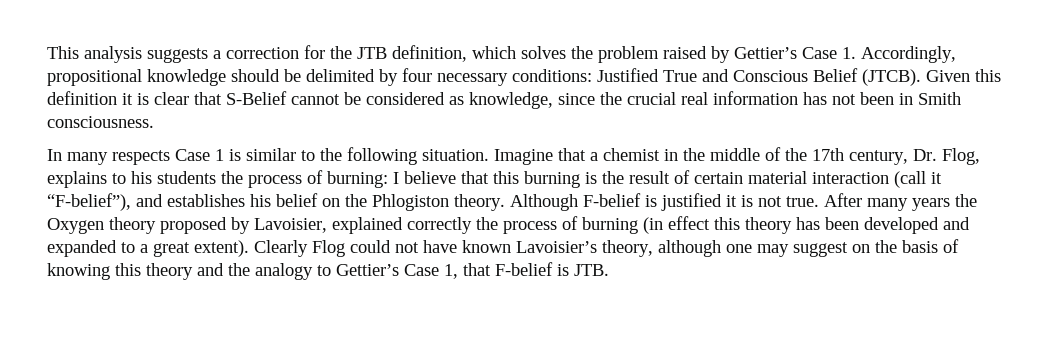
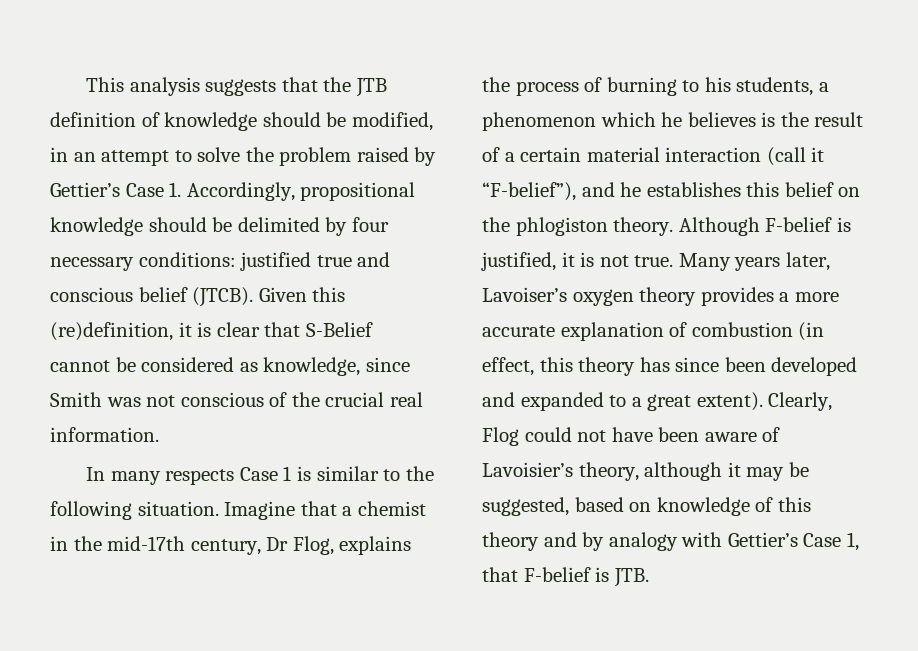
- This analysis suggests a correction for the JTB definition, which solves the problem raised by Gettier’s Case 1. Accordingly, propositional knowledge should be delimited by four necessary conditions: Justified True and Conscious Belief (JTCB).
+ This analysis suggests that the JTB definition of knowledge should be modified, in an attempt to solve the problem raised by Gettier’s Case 1. Accordingly, propositional knowledge should be delimited by four necessary conditions: justified true and conscious belief (JTCB).
- Given this definition it is clear that S-Belief cannot be considered as knowledge, since the crucial real information has not been in Smith consciousness.
+ Given this (re)definition, it is clear that S-Belief cannot be considered as knowledge, since Smith was not conscious of the crucial real information.
- Imagine that a chemist in the middle of the 17th century, Dr. Flog, explains to his students the process of burning: I believe that this burning is the result of certain material interaction (call it “F-belief”), and establishes his belief on the Phlogiston theory.
+ Imagine that a chemist in the mid-17th century, Dr Flog, explains the process of burning to his students, a phenomenon which he believes is the result of a certain material interaction (call it “F-belief”), and he establishes this belief on the phlogiston theory.
- Although F-belief is justified it is not true.
+ Although F-belief is justified, it is not true.
- After many years the Oxygen theory proposed by Lavoisier, explained correctly the process of burning (in effect this theory has been developed and expanded to a great extent).
+ Many years later, Lavoiser’s oxygen theory provides a more accurate explanation of combustion (in effect, this theory has since been developed and expanded to a great extent).
- Clearly Flog could not have known Lavoisier’s theory, although one may suggest on the basis of knowing this theory and the analogy to Gettier’s Case 1, that F-belief is JTB.
+ Clearly, Flog could not have been aware of Lavoisier’s theory, although it may be suggested, based on knowledge of this theory and by analogy with Gettier’s Case 1, that F-belief is JTB.

